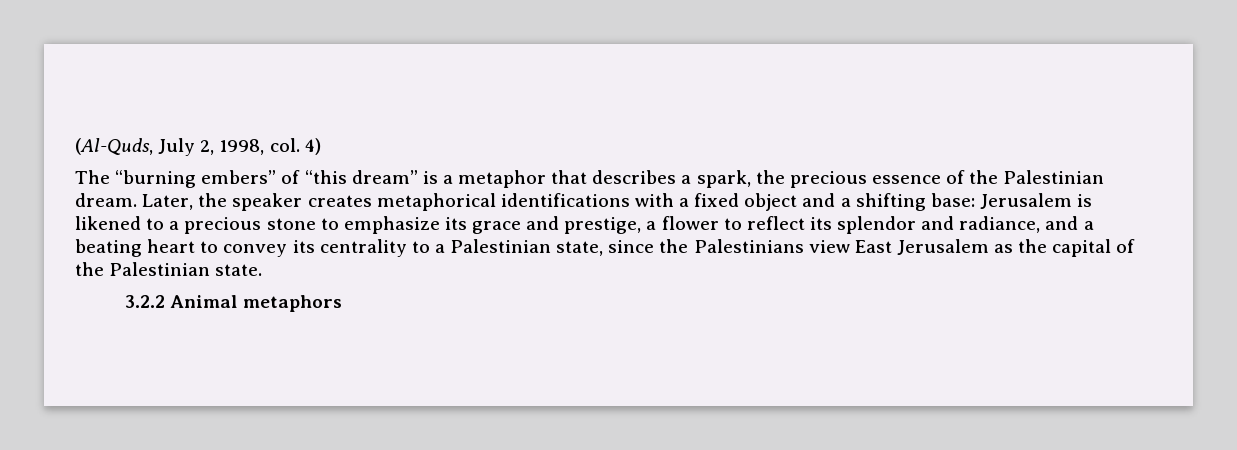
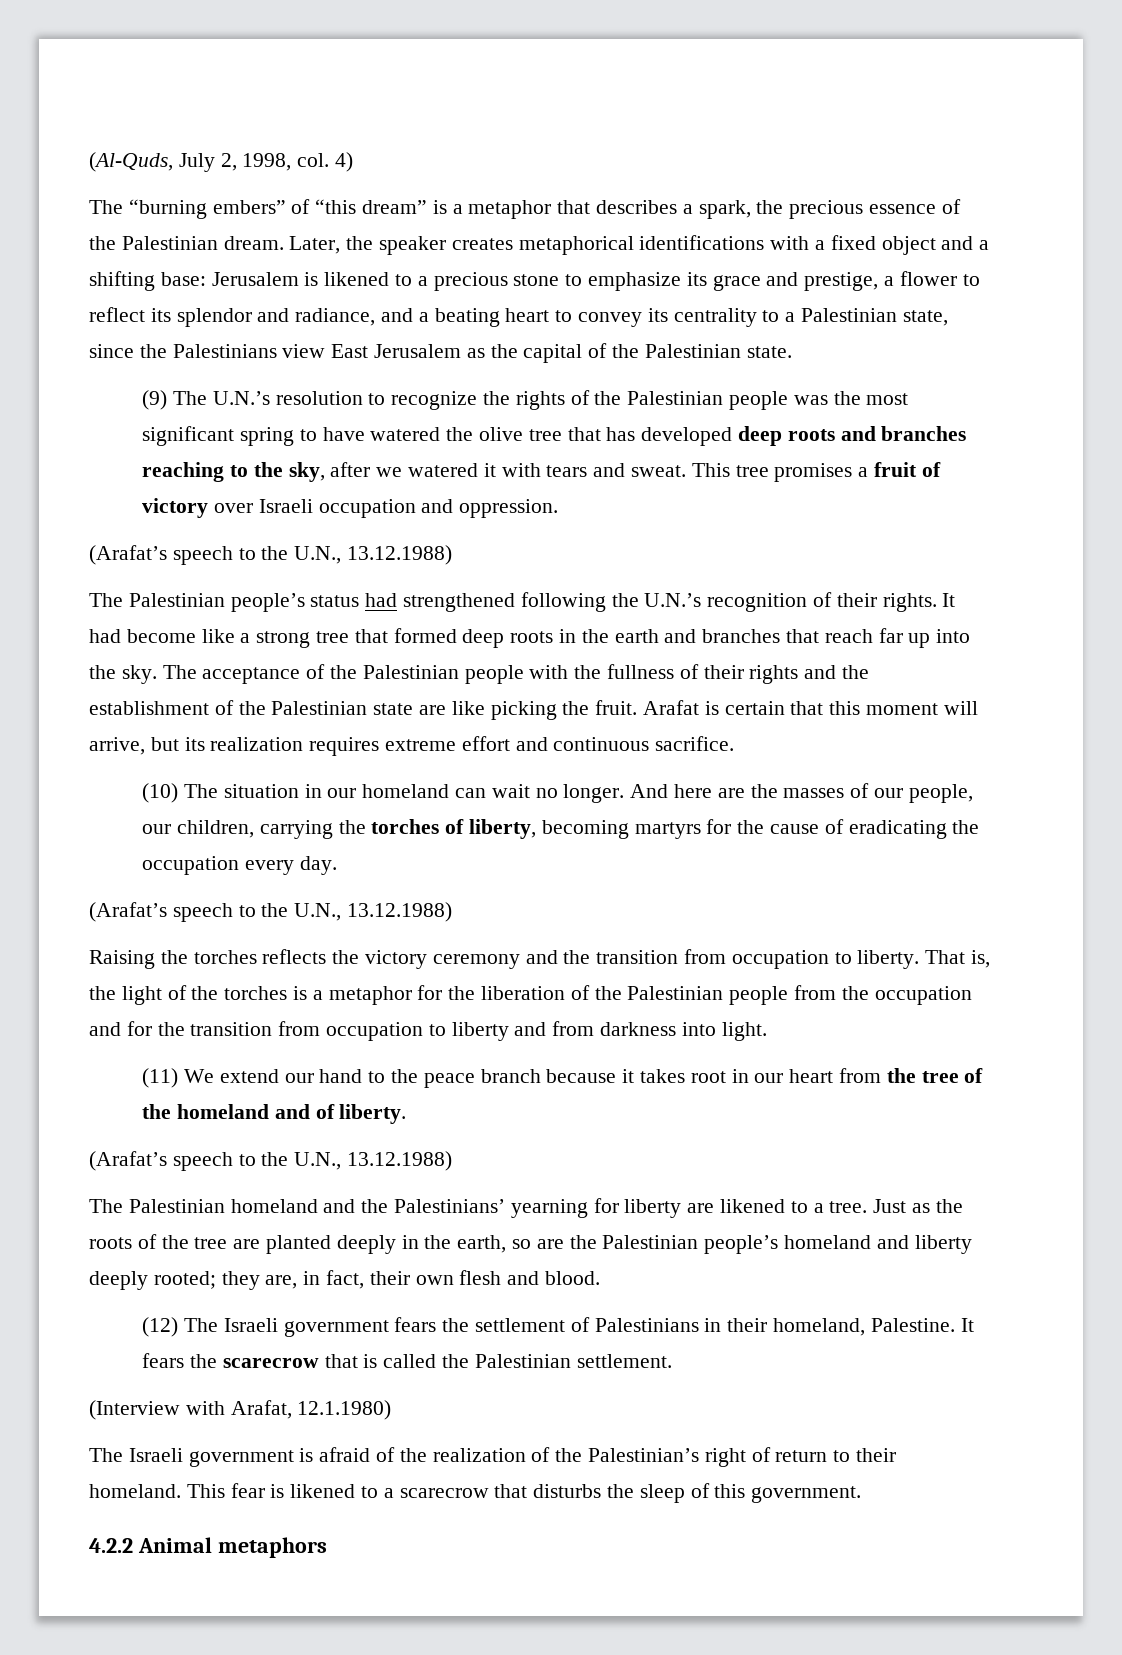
- 3.2.2 Animal metaphors
+ (9) The U.N.’s resolution to recognize the rights of the Palestinian people was the most significant spring to have watered the olive tree that has developed deep roots and branches reaching to the sky, after we watered it with tears and sweat. This tree promises a fruit of victory over Israeli occupation and oppression.
+ (Arafat’s speech to the U.N., 13.12.1988)
+ The Palestinian people’s status had strengthened following the U.N.’s recognition of their rights. It had become like a strong tree that formed deep roots in the earth and branches that reach far up into the sky. The acceptance of the Palestinian people with the fullness of their rights and the establishment of the Palestinian state are like picking the fruit. Arafat is certain that this moment will arrive, but its realization requires extreme effort and continuous sacrifice.
+ (10) The situation in our homeland can wait no longer. And here are the masses of our people, our children, carrying the torches of liberty, becoming martyrs for the cause of eradicating the occupation every day.
+ (Arafat’s speech to the U.N., 13.12.1988)
+ Raising the torches reflects the victory ceremony and the transition from occupation to liberty. That is, the light of the torches is a metaphor for the liberation of the Palestinian people from the occupation and for the transition from occupation to liberty and from darkness into light.
+ (11) We extend our hand to the peace branch because it takes root in our heart from the tree of the homeland and of liberty.
+ (Arafat’s speech to the U.N., 13.12.1988)
+ The Palestinian homeland and the Palestinians’ yearning for liberty are likened to a tree. Just as the roots of the tree are planted deeply in the earth, so are the Palestinian people’s homeland and liberty deeply rooted; they are, in fact, their own flesh and blood.
+ (12) The Israeli government fears the settlement of Palestinians in their homeland, Palestine. It fears the scarecrow that is called the Palestinian settlement.
+ (Interview with Arafat, 12.1.1980)
+ The Israeli government is afraid of the realization of the Palestinian’s right of return to their homeland. This fear is likened to a scarecrow that disturbs the sleep of this government.
+ 4.2.2 Animal metaphors

